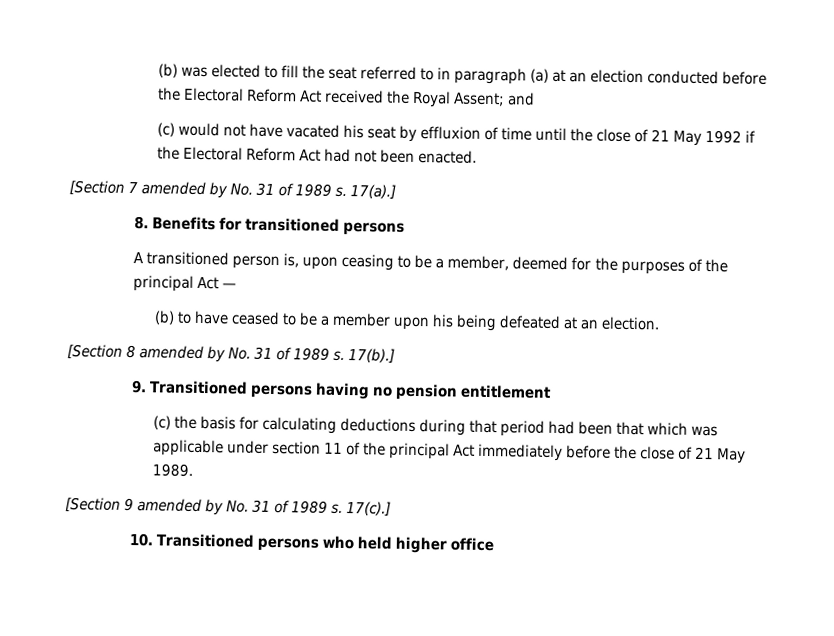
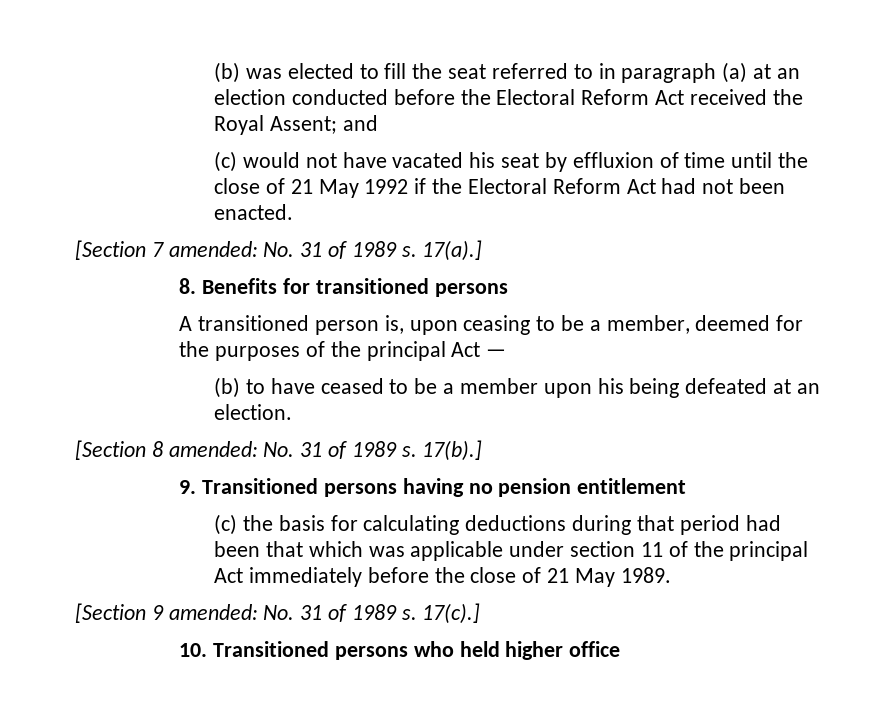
- [Section 7 amended by No. 31 of 1989 s.
+ [Section 7 amended: No. 31 of 1989 s.
- [Section 8 amended by No. 31 of 1989 s.
+ [Section 8 amended: No. 31 of 1989 s.
- [Section 9 amended by No. 31 of 1989 s.
+ [Section 9 amended: No. 31 of 1989 s.

